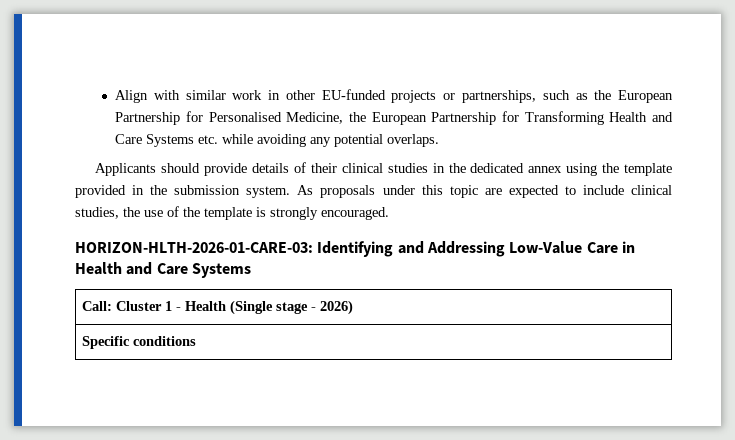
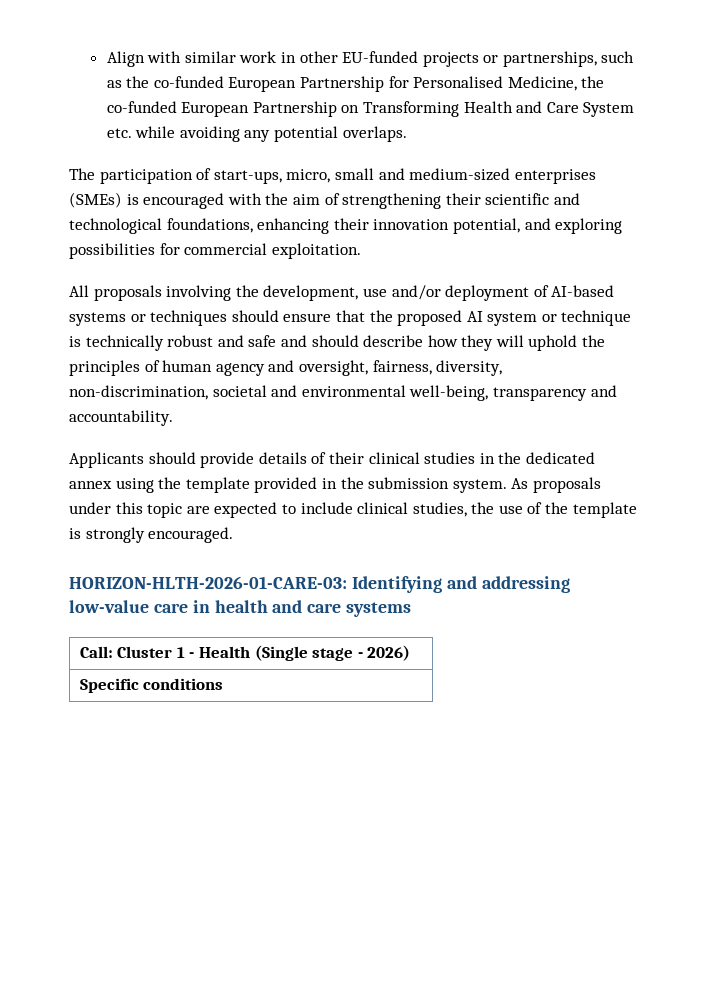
- Align with similar work in other EU-funded projects or partnerships, such as the European Partnership for Personalised Medicine, the European Partnership for Transforming Health and Care Systems etc. while avoiding any potential overlaps.
+ Align with similar work in other EU-funded projects or partnerships, such as the co-funded European Partnership for Personalised Medicine, the co-funded European Partnership on Transforming Health and Care System etc. while avoiding any potential overlaps.
+ The participation of start-ups, micro, small and medium-sized enterprises (SMEs) is encouraged with the aim of strengthening their scientific and technological foundations, enhancing their innovation potential, and exploring possibilities for commercial exploitation.
+ All proposals involving the development, use and/or deployment of AI-based systems or techniques should ensure that the proposed AI system or technique is technically robust and safe and should describe how they will uphold the principles of human agency and oversight, fairness, diversity, non-discrimination, societal and environmental well-being, transparency and accountability.
- HORIZON-HLTH-2026-01-CARE-03: Identifying and Addressing Low-Value Care in Health and Care Systems
+ HORIZON-HLTH-2026-01-CARE-03: Identifying and addressing low-value care in health and care systems

